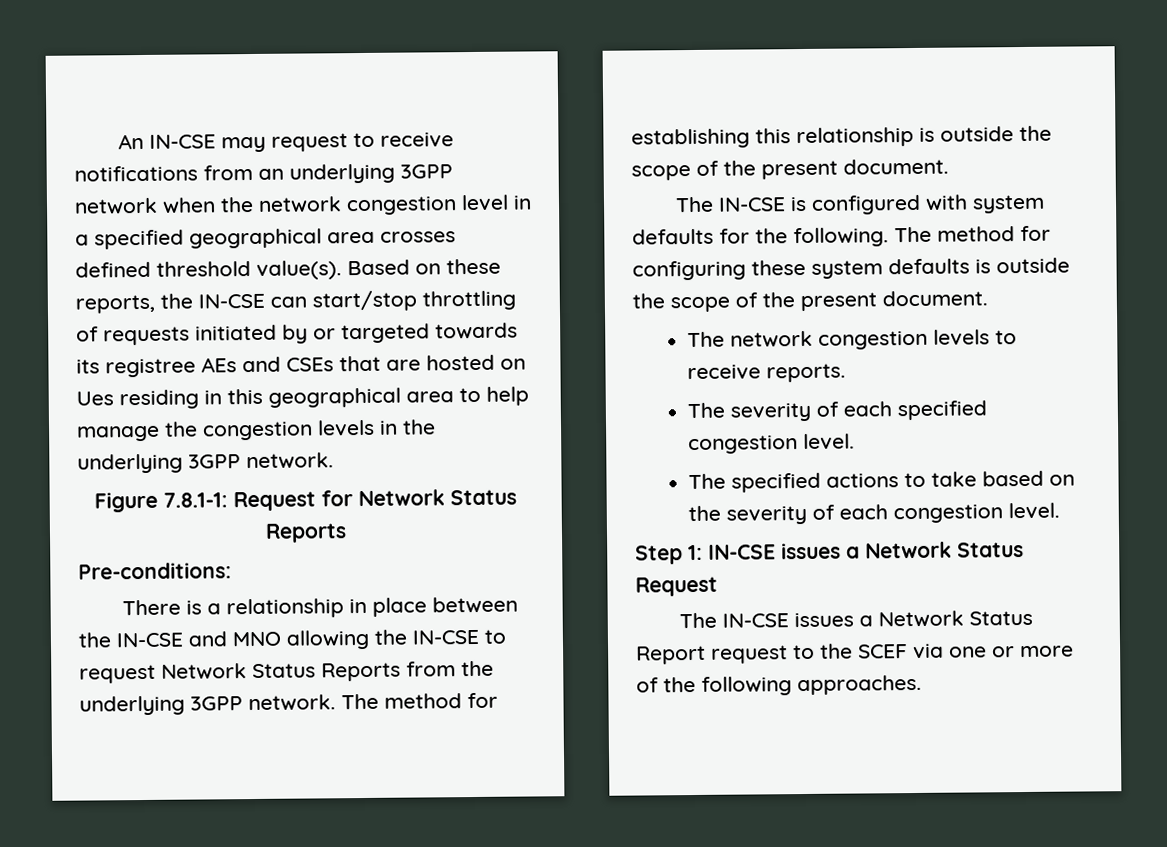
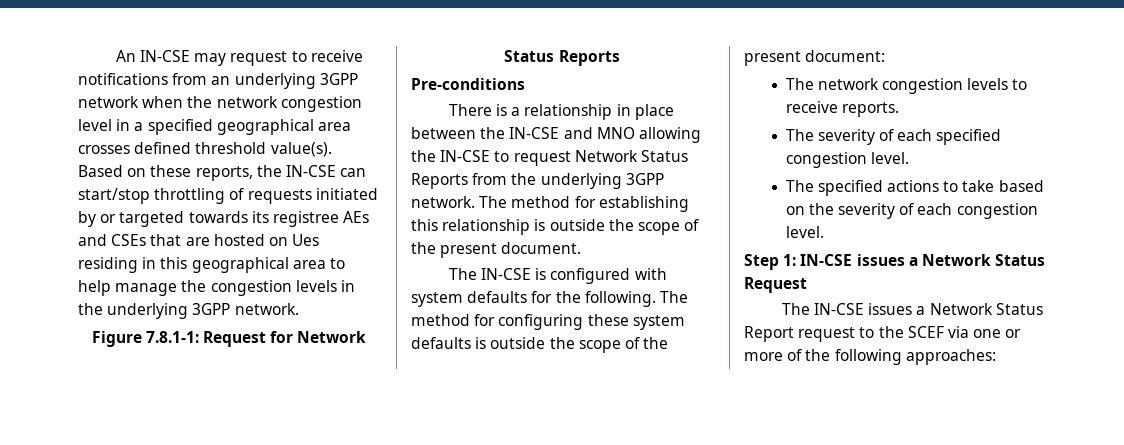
- Pre-conditions:
+ Pre-conditions
- The method for configuring these system defaults is outside the scope of the present document.
+ The method for configuring these system defaults is outside the scope of the present document:
- The IN-CSE issues a Network Status Report request to the SCEF via one or more of the following approaches.
+ The IN-CSE issues a Network Status Report request to the SCEF via one or more of the following approaches:

